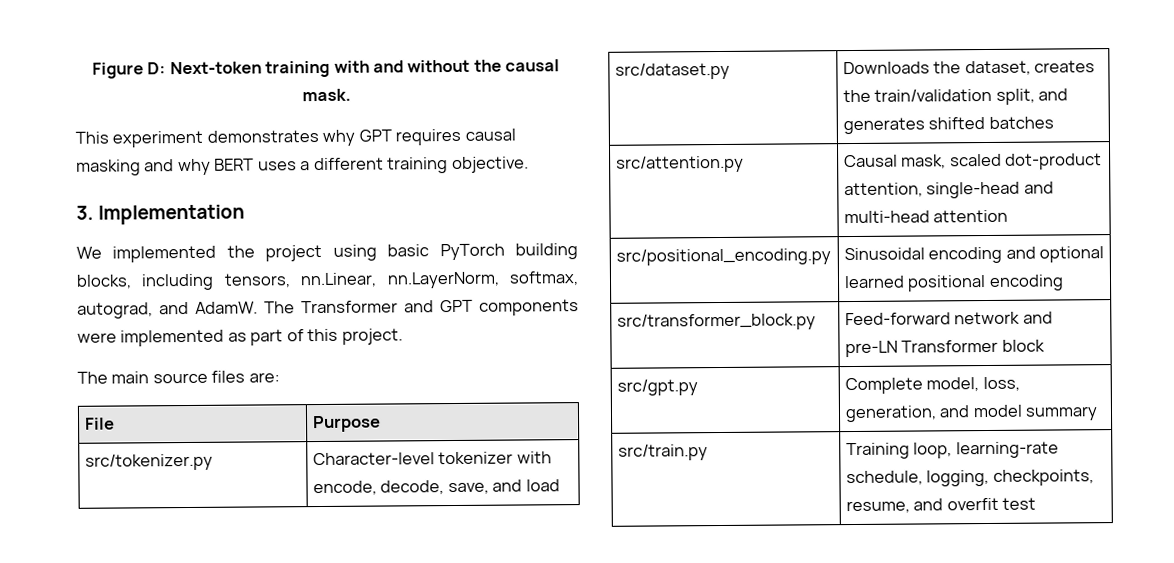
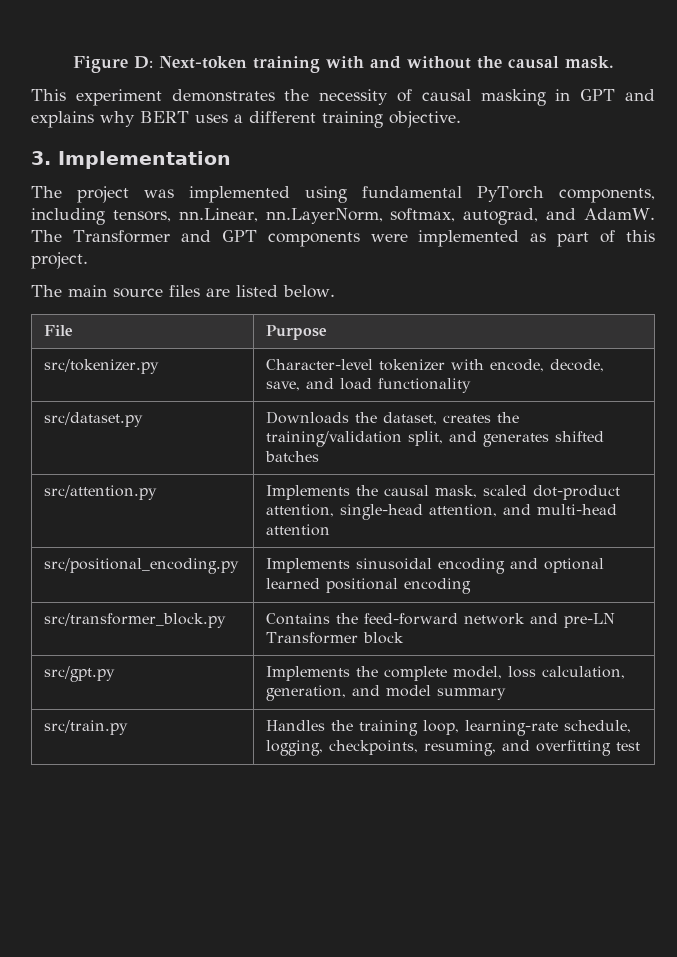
- This experiment demonstrates why GPT requires causal masking and why BERT uses a different training objective.
+ This experiment demonstrates the necessity of causal masking in GPT and explains why BERT uses a different training objective.
- We implemented the project using basic PyTorch building blocks, including tensors, nn.Linear, nn.LayerNorm, softmax, autograd, and AdamW.
+ The project was implemented using fundamental PyTorch components, including tensors, nn.Linear, nn.LayerNorm, softmax, autograd, and AdamW.
- The main source files are:
+ The main source files are listed below.
- src/tokenizer.py | Character-level tokenizer with encode, decode, save, and load
+ src/tokenizer.py | Character-level tokenizer with encode, decode, save, and load functionality
- src/dataset.py | Downloads the dataset, creates the train/validation split, and generates shifted batches
+ src/dataset.py | Downloads the dataset, creates the training/validation split, and generates shifted batches
- src/attention.py | Causal mask, scaled dot-product attention, single-head and multi-head attention
+ src/attention.py | Implements the causal mask, scaled dot-product attention, single-head attention, and multi-head attention
- src/positional_encoding.py | Sinusoidal encoding and optional learned positional encoding
+ src/positional_encoding.py | Implements sinusoidal encoding and optional learned positional encoding
- src/transformer_block.py | Feed-forward network and pre-LN Transformer block
+ src/transformer_block.py | Contains the feed-forward network and pre-LN Transformer block
- src/gpt.py | Complete model, loss, generation, and model summary
+ src/gpt.py | Implements the complete model, loss calculation, generation, and model summary
- src/train.py | Training loop, learning-rate schedule, logging, checkpoints, resume, and overfit test
+ src/train.py | Handles the training loop, learning-rate schedule, logging, checkpoints, resuming, and overfitting test

